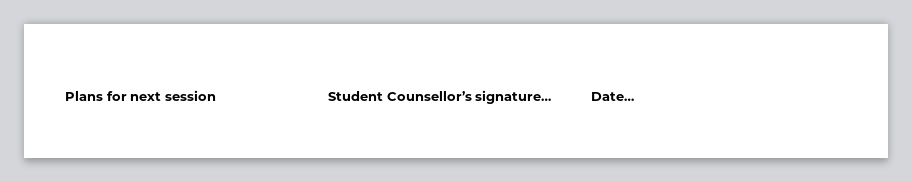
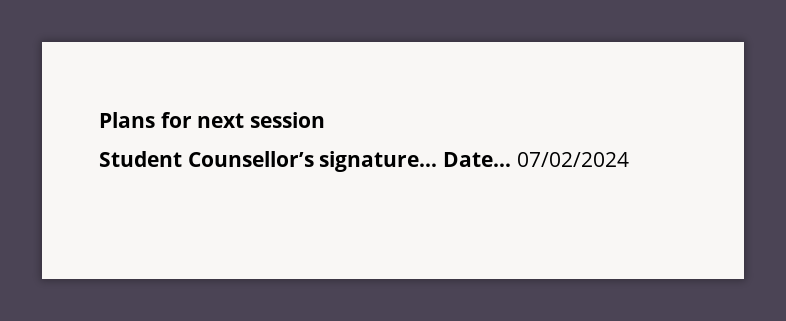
+ 07/02/2024

